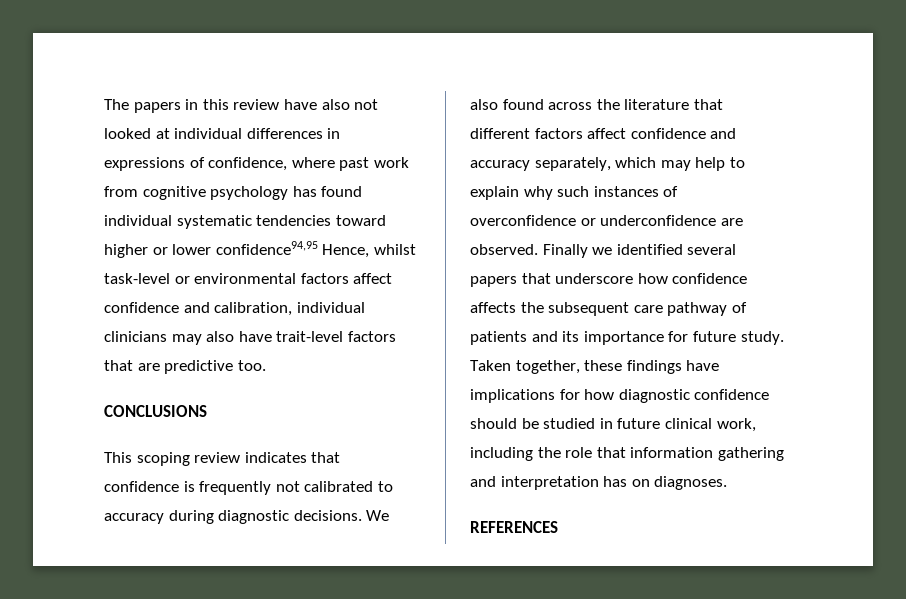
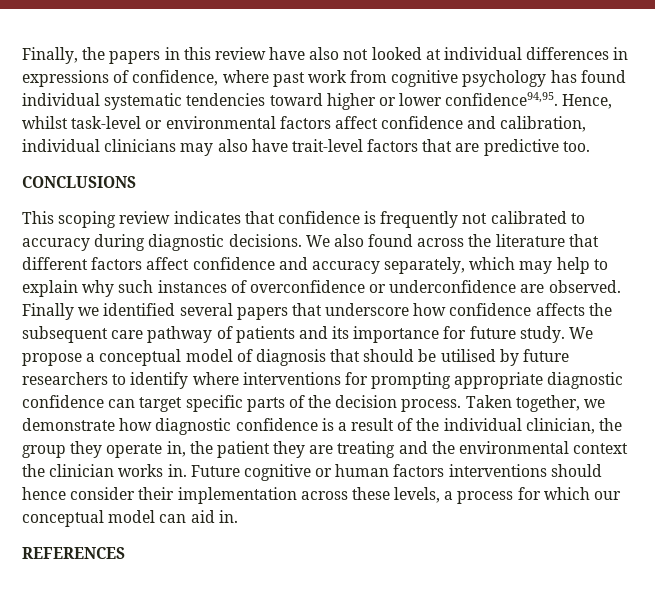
- The papers in this review have also not looked at individual differences in expressions of confidence, where past work from cognitive psychology has found individual systematic tendencies toward higher or lower confidence94,95 Hence, whilst task-level or environmental factors affect confidence and calibration, individual clinicians may also have trait-level factors that are predictive too.
+ Finally, the papers in this review have also not looked at individual differences in expressions of confidence, where past work from cognitive psychology has found individual systematic tendencies toward higher or lower confidence94,95. Hence, whilst task-level or environmental factors affect confidence and calibration, individual clinicians may also have trait-level factors that are predictive too.
- Taken together, these findings have implications for how diagnostic confidence should be studied in future clinical work, including the role that information gathering and interpretation has on diagnoses.
+ We propose a conceptual model of diagnosis that should be utilised by future researchers to identify where interventions for prompting appropriate diagnostic confidence can target specific parts of the decision process. Taken together, we demonstrate how diagnostic confidence is a result of the individual clinician, the group they operate in, the patient they are treating and the environmental context the clinician works in. Future cognitive or human factors interventions should hence consider their implementation across these levels, a process for which our conceptual model can aid in.

